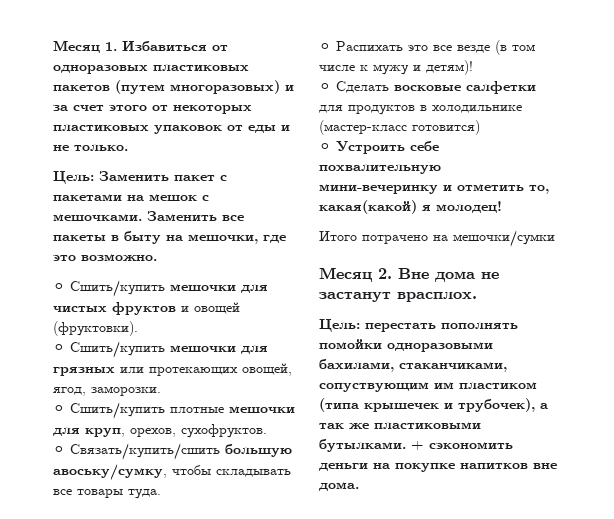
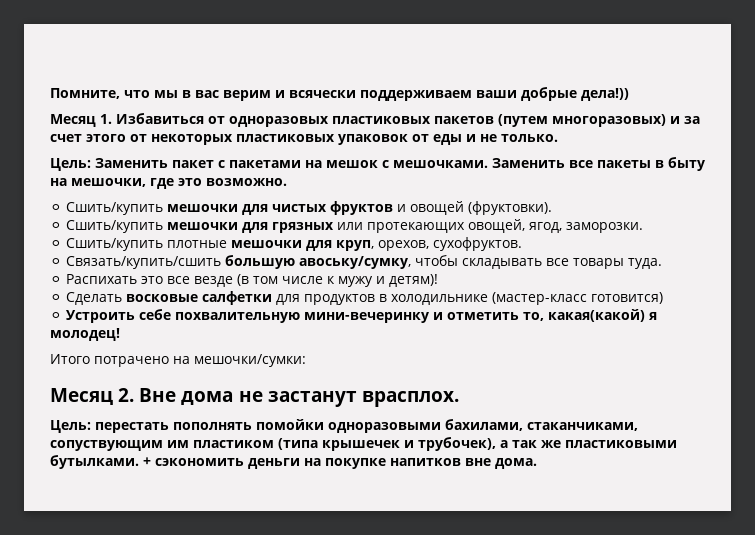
+ Помните, что мы в вас верим и всячески поддерживаем ваши добрые дела!))
- Итого потрачено на мешочки/сумки
+ Итого потрачено на мешочки/сумки:

